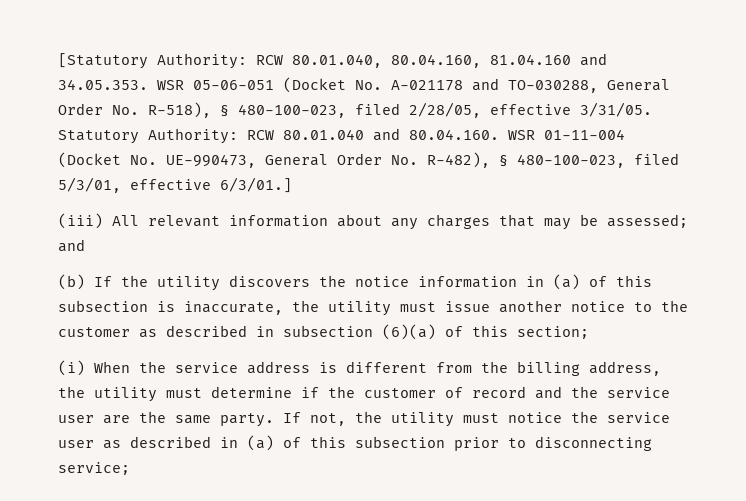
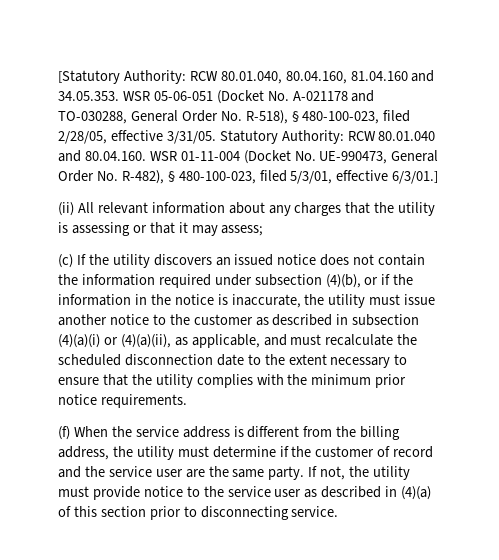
- (iii) All relevant information about any charges that may be assessed; and
- (b) If the utility discovers the notice information in (a) of this subsection is inaccurate, the utility must issue another notice to the customer as described in subsection (6)(a) of this section;
- (i) When the service address is different from the billing address, the utility must determine if the customer of record and the service user are the same party.
+ (ii) All relevant information about any charges that the utility is assessing or that it may assess;
+ (c) If the utility discovers an issued notice does not contain the information required under subsection (4)(b), or if the information in the notice is inaccurate, the utility must issue another notice to the customer as described in subsection (4)(a)(i) or (4)(a)(ii), as applicable, and must recalculate the scheduled disconnection date to the extent necessary to ensure that the utility complies with the minimum prior notice requirements.
+ (f) When the service address is different from the billing address, the utility must determine if the customer of record and the service user are the same party.
- If not, the utility must notice the service user as described in (a) of this subsection prior to disconnecting service;
+ If not, the utility must provide notice to the service user as described in (4)(a) of this section prior to disconnecting service.

